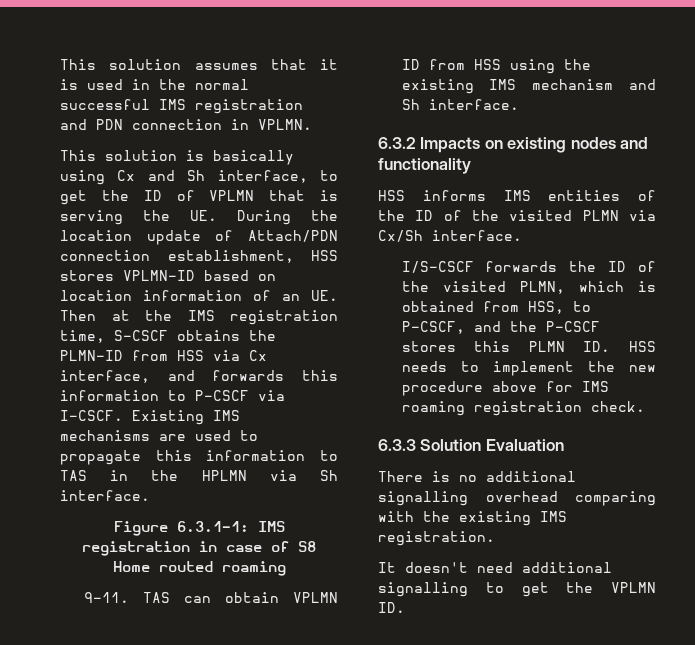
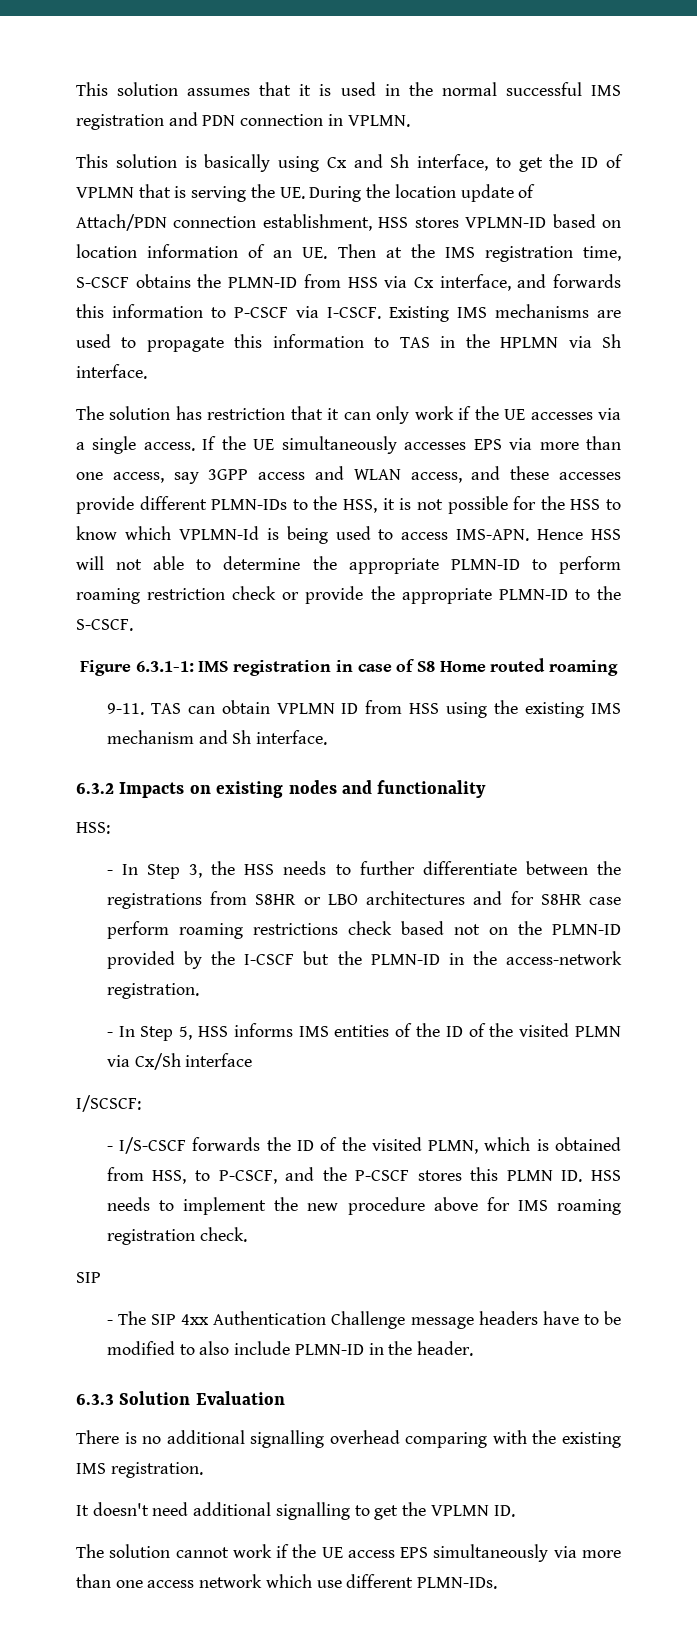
+ The solution has restriction that it can only work if the UE accesses via a single access. If the UE simultaneously accesses EPS via more than one access, say 3GPP access and WLAN access, and these accesses provide different PLMN-IDs to the HSS, it is not possible for the HSS to know which VPLMN-Id is being used to access IMS-APN. Hence HSS will not able to determine the appropriate PLMN-ID to perform roaming restriction check or provide the appropriate PLMN-ID to the S-CSCF.
- HSS informs IMS entities of the ID of the visited PLMN via Cx/Sh interface.
- I/S-CSCF forwards the ID of the visited PLMN, which is obtained from HSS, to P-CSCF, and the P-CSCF stores this PLMN ID. HSS needs to implement the new procedure above for IMS roaming registration check.
+ HSS:
+ - In Step 3, the HSS needs to further differentiate between the registrations from S8HR or LBO architectures and for S8HR case perform roaming restrictions check based not on the PLMN-ID provided by the I-CSCF but the PLMN-ID in the access-network registration.
+ - In Step 5, HSS informs IMS entities of the ID of the visited PLMN via Cx/Sh interface
+ I/SCSCF:
+ - I/S-CSCF forwards the ID of the visited PLMN, which is obtained from HSS, to P-CSCF, and the P-CSCF stores this PLMN ID. HSS needs to implement the new procedure above for IMS roaming registration check.
+ SIP
+ - The SIP 4xx Authentication Challenge message headers have to be modified to also include PLMN-ID in the header.
+ The solution cannot work if the UE access EPS simultaneously via more than one access network which use different PLMN-IDs.

